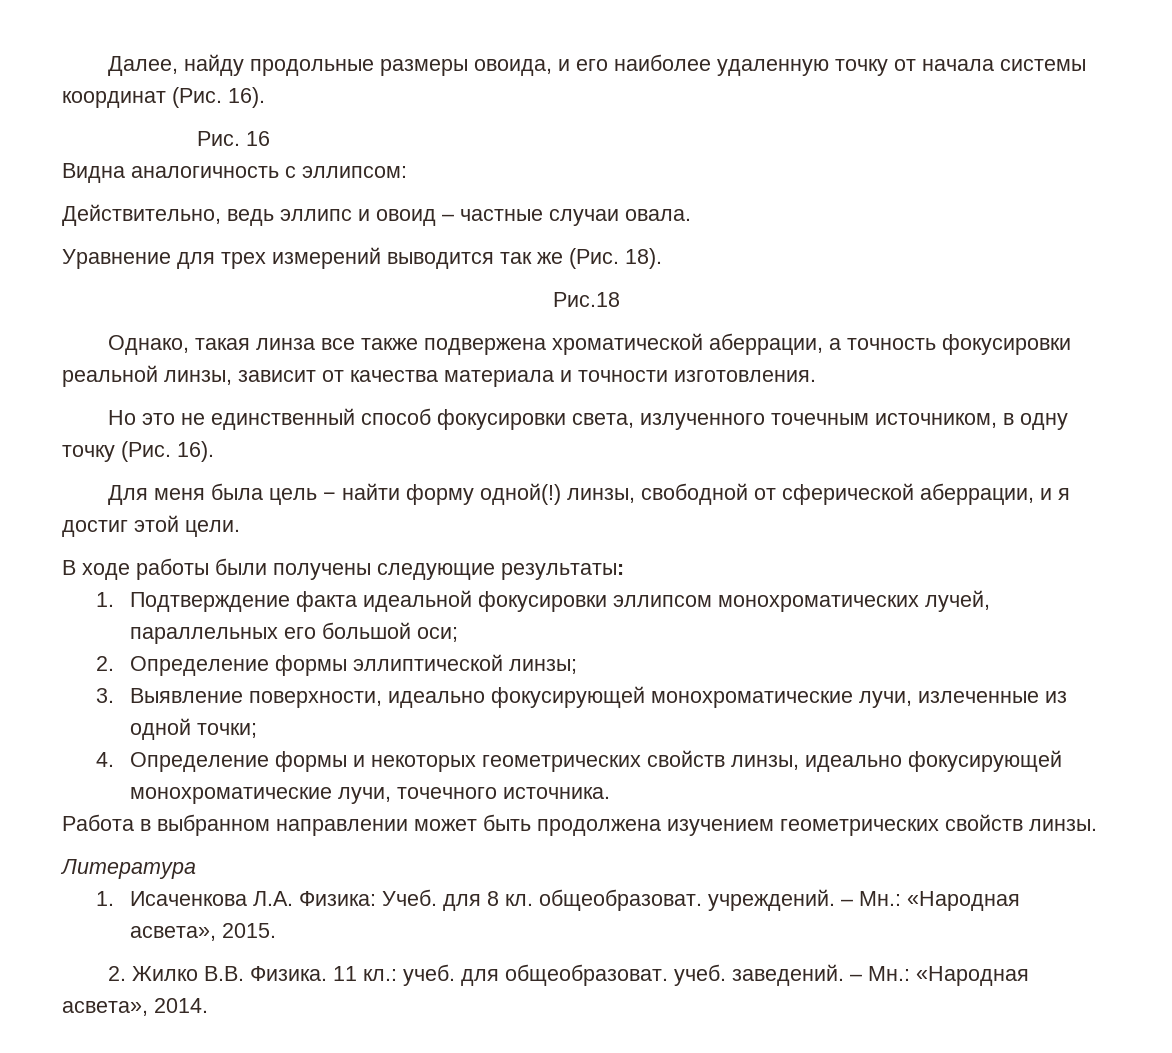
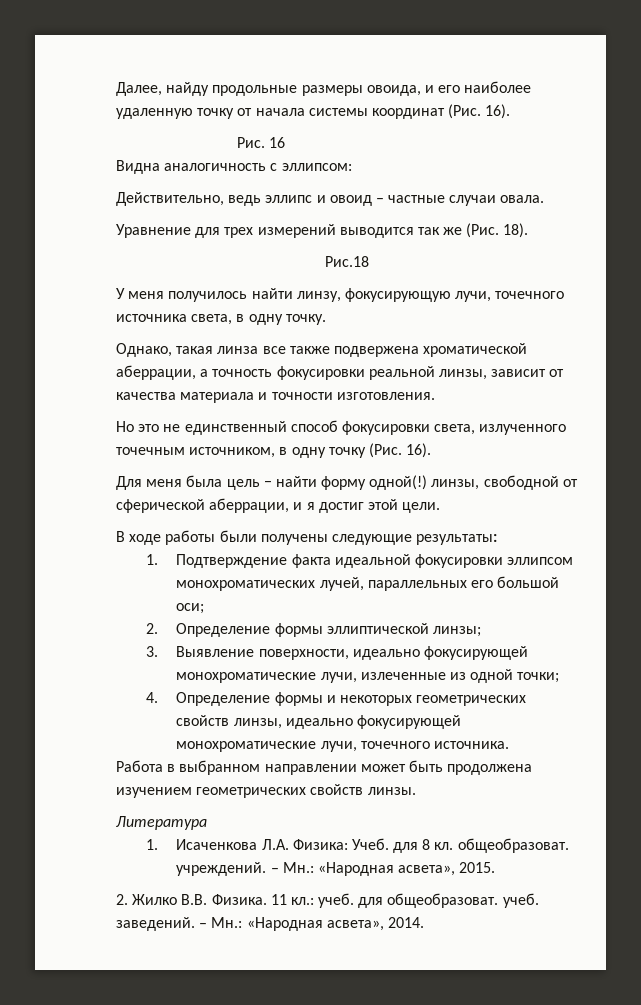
+ У меня получилось найти линзу, фокусирующую лучи, точечного источника света, в одну точку.

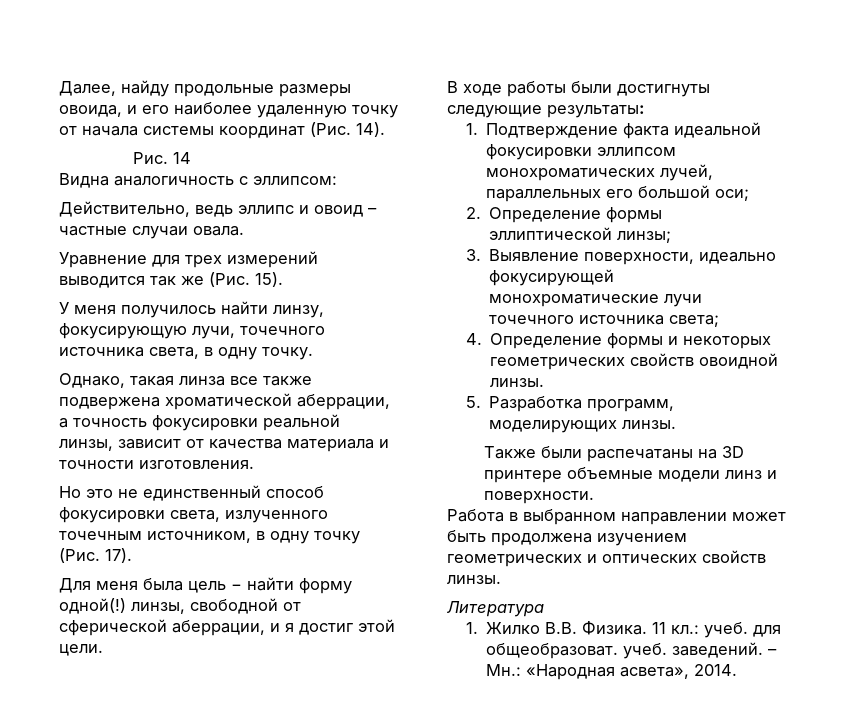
- Далее, найду продольные размеры овоида, и его наиболее удаленную точку от начала системы координат (Рис. 16).
+ Далее, найду продольные размеры овоида, и его наиболее удаленную точку от начала системы координат (Рис. 14).
- Рис. 16
+ Рис. 14
- Уравнение для трех измерений выводится так же (Рис. 18).
- Рис.18
+ Уравнение для трех измерений выводится так же (Рис. 15).
- Но это не единственный способ фокусировки света, излученного точечным источником, в одну точку (Рис. 16).
+ Но это не единственный способ фокусировки света, излученного точечным источником, в одну точку (Рис. 17).
- В ходе работы были получены следующие результаты:
+ В ходе работы были достигнуты следующие результаты:
- 3. Выявление поверхности, идеально фокусирующей монохроматические лучи, излеченные из одной точки;
+ 3. Выявление поверхности, идеально фокусирующей монохроматические лучи точечного источника света;
- 4. Определение формы и некоторых геометрических свойств линзы, идеально фокусирующей монохроматические лучи, точечного источника.
+ 4. Определение формы и некоторых геометрических свойств овоидной линзы.
+ 5. Разработка программ, моделирующих линзы.
+ Также были распечатаны на 3D принтере объемные модели линз и поверхности.
- Работа в выбранном направлении может быть продолжена изучением геометрических свойств линзы.
+ Работа в выбранном направлении может быть продолжена изучением геометрических и оптических свойств линзы.
- 1. Исаченкова Л.А. Физика: Учеб. для 8 кл. общеобразоват. учреждений. – Мн.: «Народная асвета», 2015.
- 2. Жилко В.В. Физика.
+ 1. Жилко В.В. Физика.

